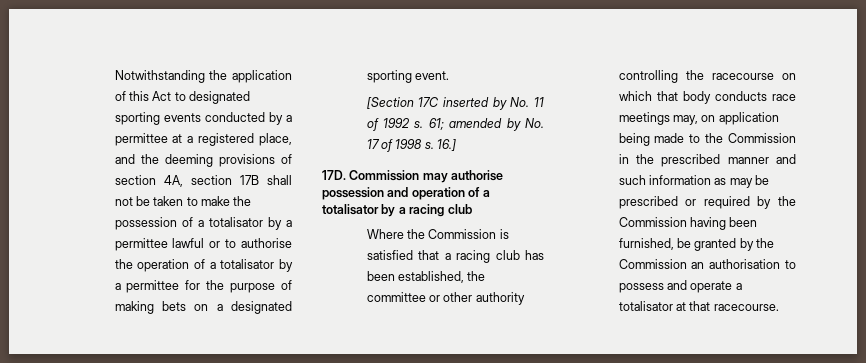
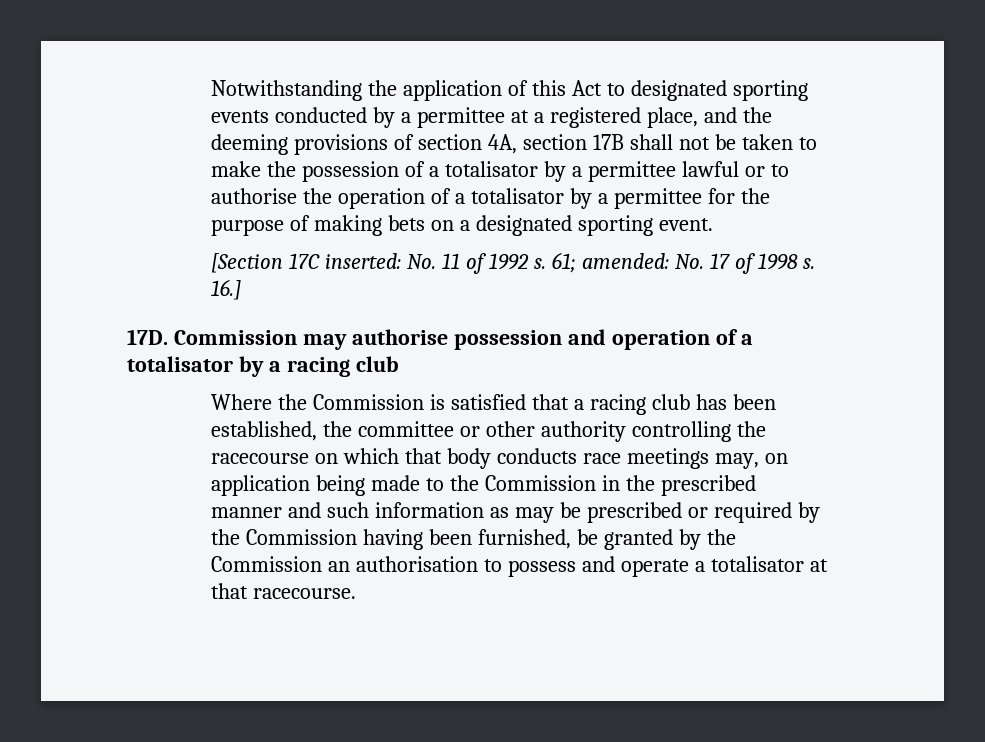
- [Section 17C inserted by No. 11 of 1992 s.
+ [Section 17C inserted: No. 11 of 1992 s.
- 61; amended by No. 17 of 1998 s.
+ 61; amended: No. 17 of 1998 s.

